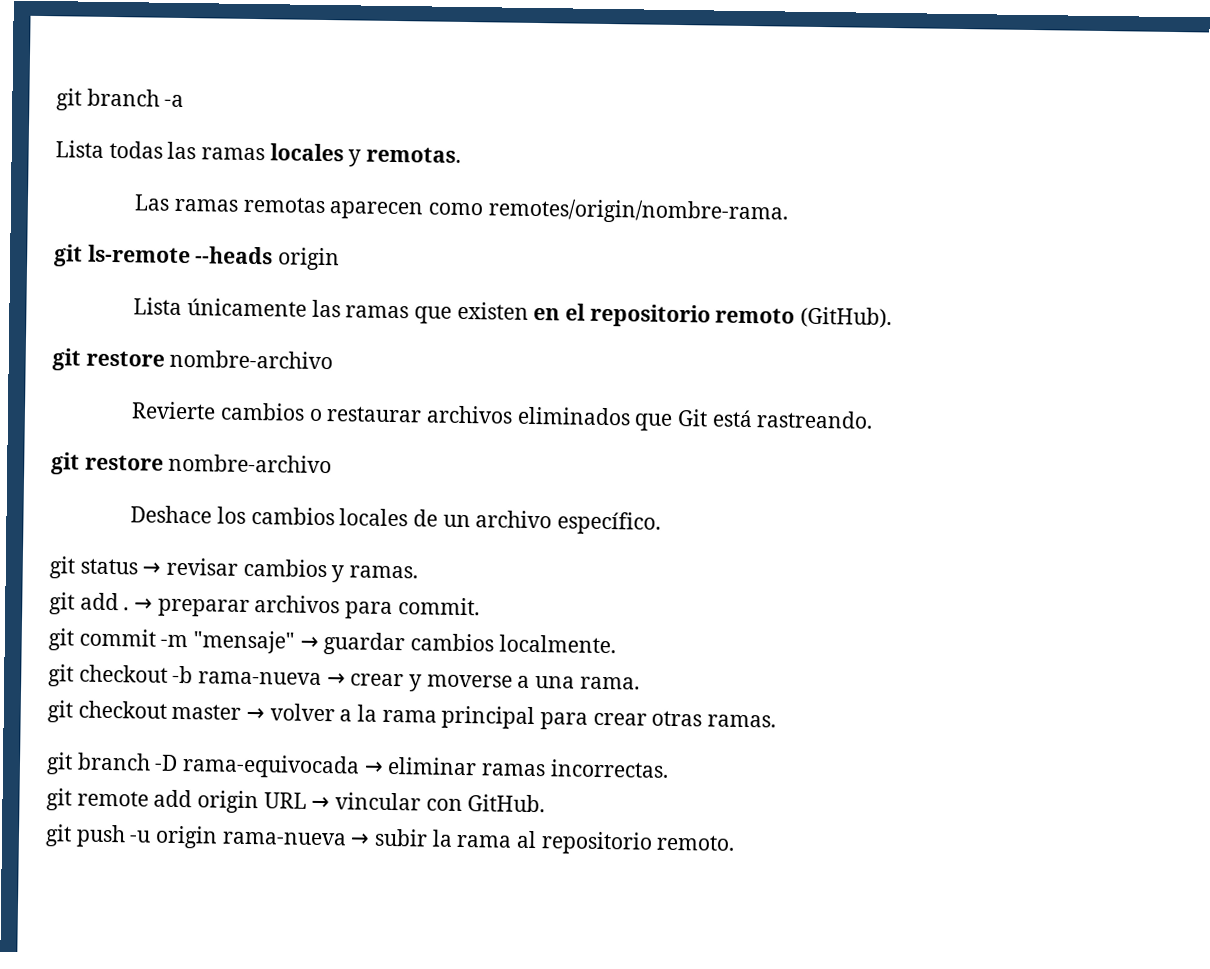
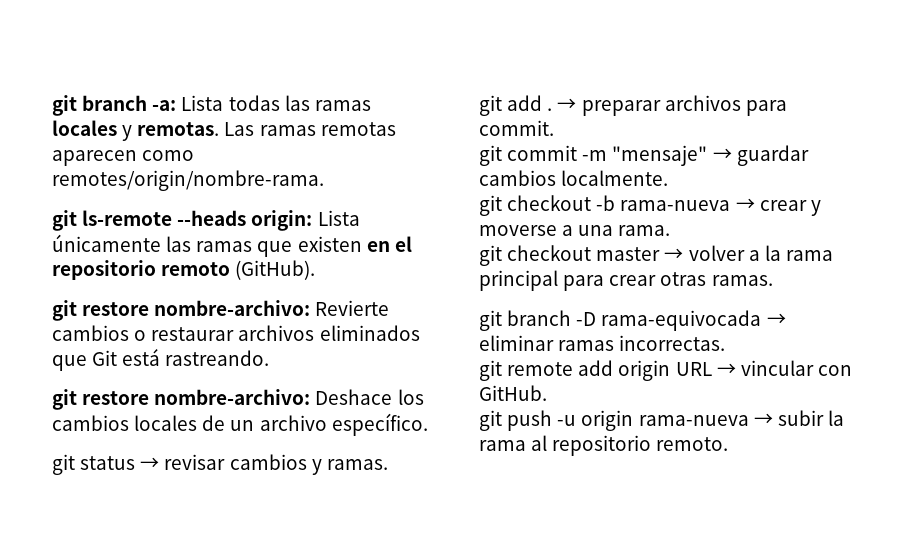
- git branch -a
- Lista todas las ramas locales y remotas.
- Las ramas remotas aparecen como remotes/origin/nombre-rama.
+ git branch -a: Lista todas las ramas locales y remotas. Las ramas remotas aparecen como remotes/origin/nombre-rama.
- git ls-remote --heads origin
- Lista únicamente las ramas que existen en el repositorio remoto (GitHub).
- git restore nombre-archivo
- Revierte cambios o restaurar archivos eliminados que Git está rastreando.
- git restore nombre-archivo
- Deshace los cambios locales de un archivo específico.
+ git ls-remote --heads origin: Lista únicamente las ramas que existen en el repositorio remoto (GitHub).
+ git restore nombre-archivo: Revierte cambios o restaurar archivos eliminados que Git está rastreando.
+ git restore nombre-archivo: Deshace los cambios locales de un archivo específico.

